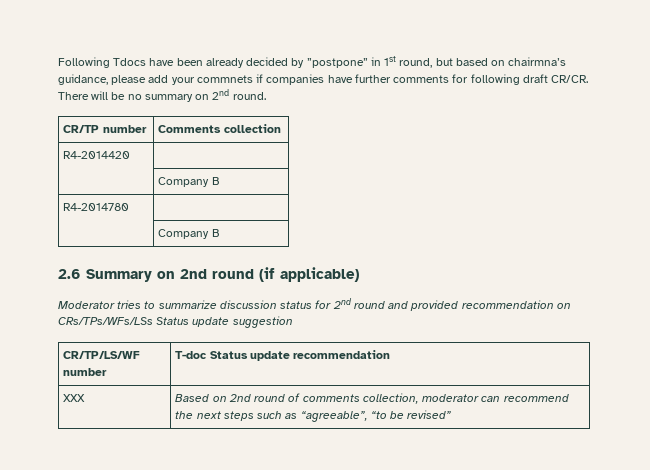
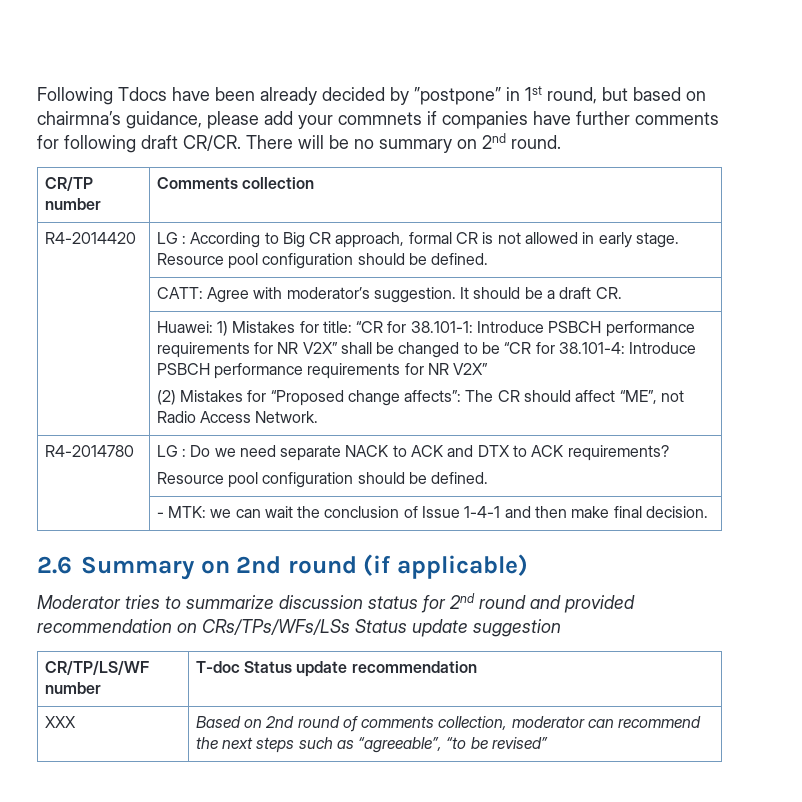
- R4-2014420 |
- | Company B
- R4-2014780 |
- | Company B
+ R4-2014420 | LG : According to Big CR approach, formal CR is not allowed in early stage. Resource pool configuration should be defined.
+ | CATT: Agree with moderator’s suggestion. It should be a draft CR.
+ | Huawei: 1) Mistakes for title: “CR for 38.101-1: Introduce PSBCH performance requirements for NR V2X” shall be changed to be “CR for 38.101-4: Introduce PSBCH performance requirements for NR V2X”
+ (2) Mistakes for “Proposed change affects”: The CR should affect “ME”, not Radio Access Network.
+ R4-2014780 | LG : Do we need separate NACK to ACK and DTX to ACK requirements?
+ Resource pool configuration should be defined.
+ | - MTK: we can wait the conclusion of Issue 1-4-1 and then make final decision.

